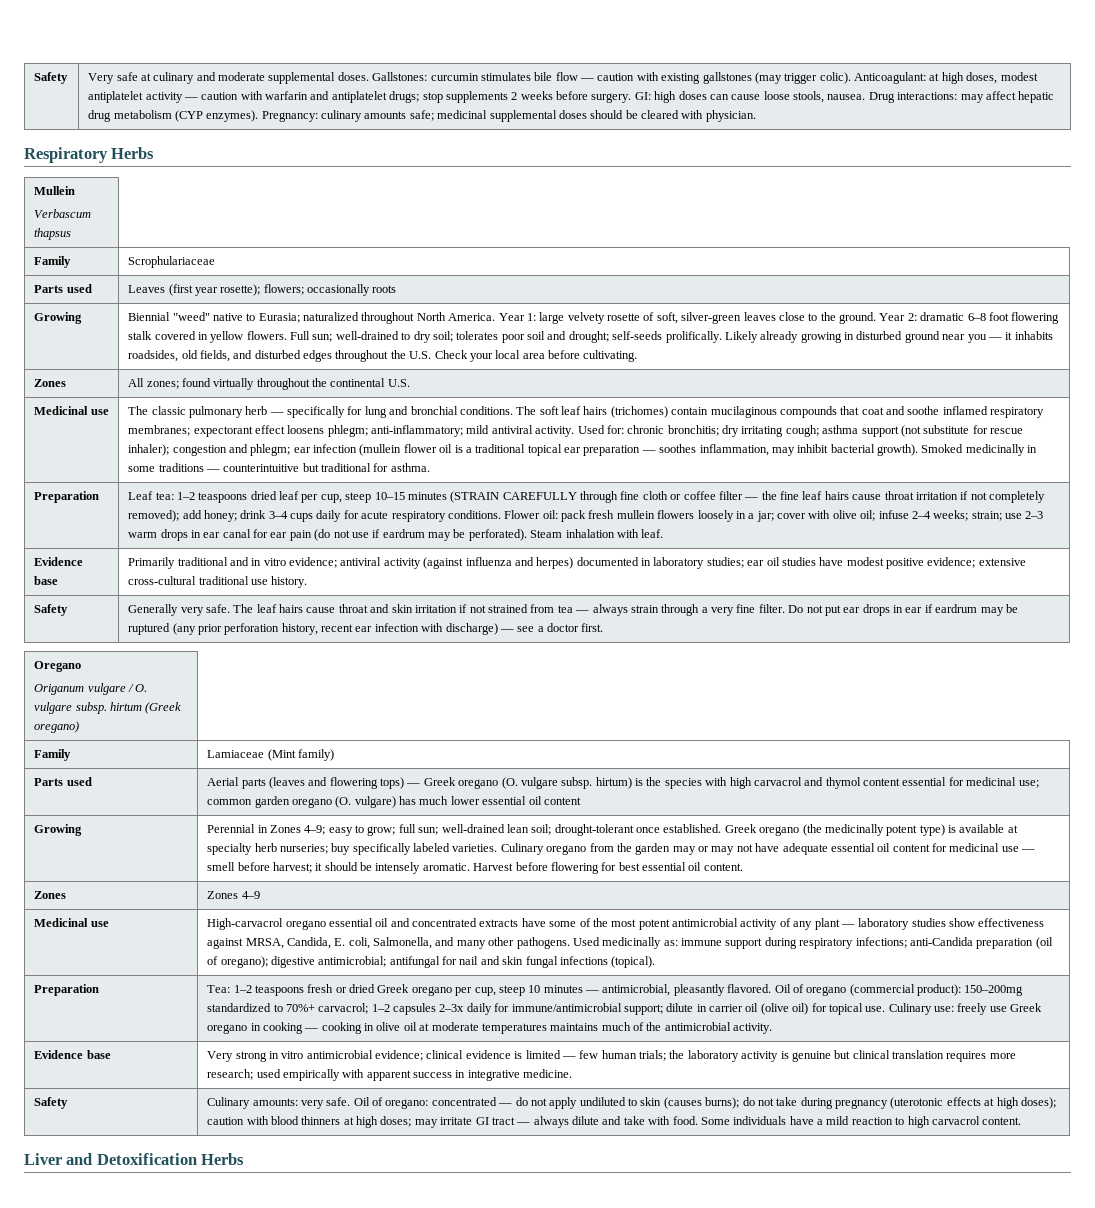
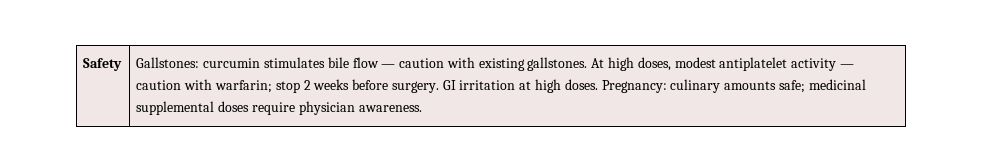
- Safety | Very safe at culinary and moderate supplemental doses. Gallstones: curcumin stimulates bile flow — caution with existing gallstones (may trigger colic). Anticoagulant: at high doses, modest antiplatelet activity — caution with warfarin and antiplatelet drugs; stop supplements 2 weeks before surgery. GI: high doses can cause loose stools, nausea. Drug interactions: may affect hepatic drug metabolism (CYP enzymes).
+ Safety | Gallstones: curcumin stimulates bile flow — caution with existing gallstones. At high doses, modest antiplatelet activity — caution with warfarin; stop 2 weeks before surgery. GI irritation at high doses.
- Pregnancy: culinary amounts safe; medicinal supplemental doses should be cleared with physician.
- Respiratory Herbs
- Mullein
- Verbascum thapsus
- Family | Scrophulariaceae
- Parts used | Leaves (first year rosette); flowers; occasionally roots
- Growing | Biennial "weed" native to Eurasia; naturalized throughout North America. Year 1: large velvety rosette of soft, silver-green leaves close to the ground. Year 2: dramatic 6–8 foot flowering stalk covered in yellow flowers. Full sun; well-drained to dry soil; tolerates poor soil and drought; self-seeds prolifically. Likely already growing in disturbed ground near you — it inhabits roadsides, old fields, and disturbed edges throughout the U.S. Check your local area before cultivating.
- Zones | All zones; found virtually throughout the continental U.S.
- Medicinal use | The classic pulmonary herb — specifically for lung and bronchial conditions. The soft leaf hairs (trichomes) contain mucilaginous compounds that coat and soothe inflamed respiratory membranes; expectorant effect loosens phlegm; anti-inflammatory; mild antiviral activity. Used for: chronic bronchitis; dry irritating cough; asthma support (not substitute for rescue inhaler); congestion and phlegm; ear infection (mullein flower oil is a traditional topical ear preparation — soothes inflammation, may inhibit bacterial growth). Smoked medicinally in some traditions — counterintuitive but traditional for asthma.
- Preparation | Leaf tea: 1–2 teaspoons dried leaf per cup, steep 10–15 minutes (STRAIN CAREFULLY through fine cloth or coffee filter — the fine leaf hairs cause throat irritation if not completely removed); add honey; drink 3–4 cups daily for acute respiratory conditions. Flower oil: pack fresh mullein flowers loosely in a jar; cover with olive oil; infuse 2–4 weeks; strain; use 2–3 warm drops in ear canal for ear pain (do not use if eardrum may be perforated). Steam inhalation with leaf.
- Evidence base | Primarily traditional and in vitro evidence; antiviral activity (against influenza and herpes) documented in laboratory studies; ear oil studies have modest positive evidence; extensive cross-cultural traditional use history.
- Safety | Generally very safe. The leaf hairs cause throat and skin irritation if not strained from tea — always strain through a very fine filter. Do not put ear drops in ear if eardrum may be ruptured (any prior perforation history, recent ear infection with discharge) — see a doctor first.
- Oregano
- Origanum vulgare / O. vulgare subsp. hirtum (Greek oregano)
- Family | Lamiaceae (Mint family)
- Parts used | Aerial parts (leaves and flowering tops) — Greek oregano (O. vulgare subsp. hirtum) is the species with high carvacrol and thymol content essential for medicinal use; common garden oregano (O. vulgare) has much lower essential oil content
- Growing | Perennial in Zones 4–9; easy to grow; full sun; well-drained lean soil; drought-tolerant once established. Greek oregano (the medicinally potent type) is available at specialty herb nurseries; buy specifically labeled varieties. Culinary oregano from the garden may or may not have adequate essential oil content for medicinal use — smell before harvest; it should be intensely aromatic. Harvest before flowering for best essential oil content.
- Zones | Zones 4–9
- Medicinal use | High-carvacrol oregano essential oil and concentrated extracts have some of the most potent antimicrobial activity of any plant — laboratory studies show effectiveness against MRSA, Candida, E. coli, Salmonella, and many other pathogens. Used medicinally as: immune support during respiratory infections; anti-Candida preparation (oil of oregano); digestive antimicrobial; antifungal for nail and skin fungal infections (topical).
- Preparation | Tea: 1–2 teaspoons fresh or dried Greek oregano per cup, steep 10 minutes — antimicrobial, pleasantly flavored. Oil of oregano (commercial product): 150–200mg standardized to 70%+ carvacrol; 1–2 capsules 2–3x daily for immune/antimicrobial support; dilute in carrier oil (olive oil) for topical use. Culinary use: freely use Greek oregano in cooking — cooking in olive oil at moderate temperatures maintains much of the antimicrobial activity.
- Evidence base | Very strong in vitro antimicrobial evidence; clinical evidence is limited — few human trials; the laboratory activity is genuine but clinical translation requires more research; used empirically with apparent success in integrative medicine.
- Safety | Culinary amounts: very safe. Oil of oregano: concentrated — do not apply undiluted to skin (causes burns); do not take during pregnancy (uterotonic effects at high doses); caution with blood thinners at high doses; may irritate GI tract — always dilute and take with food. Some individuals have a mild reaction to high carvacrol content.
- Liver and Detoxification Herbs
+ Pregnancy: culinary amounts safe; medicinal supplemental doses require physician awareness.

